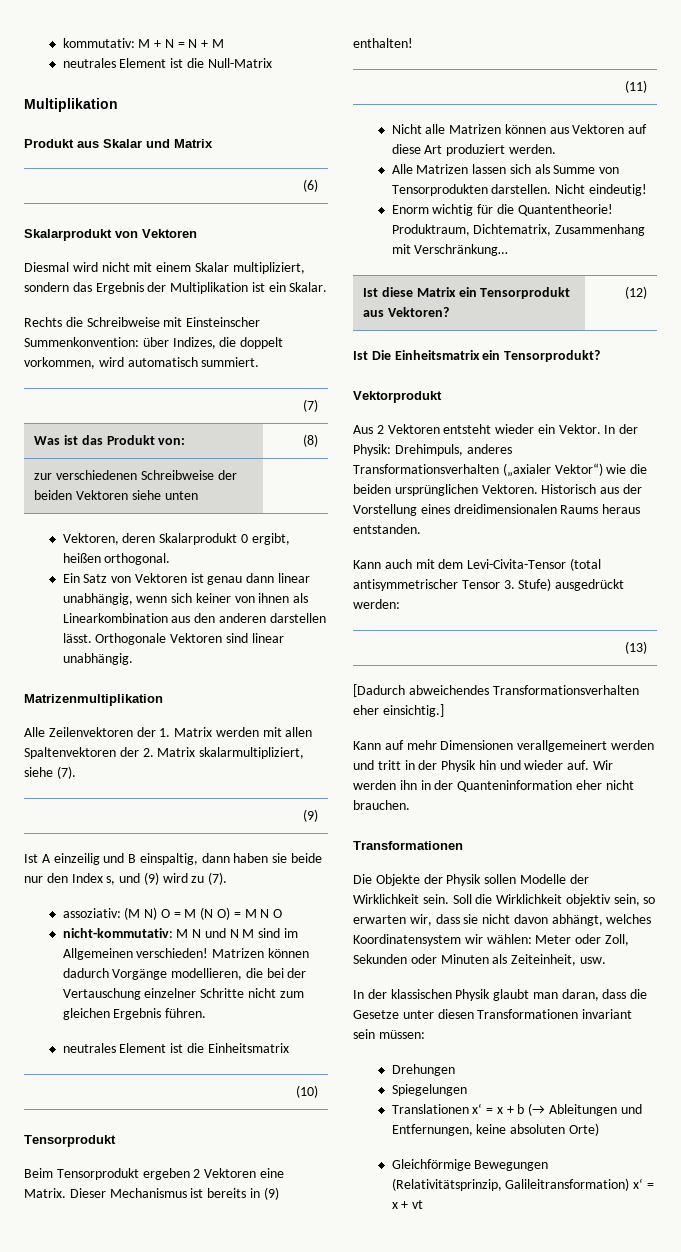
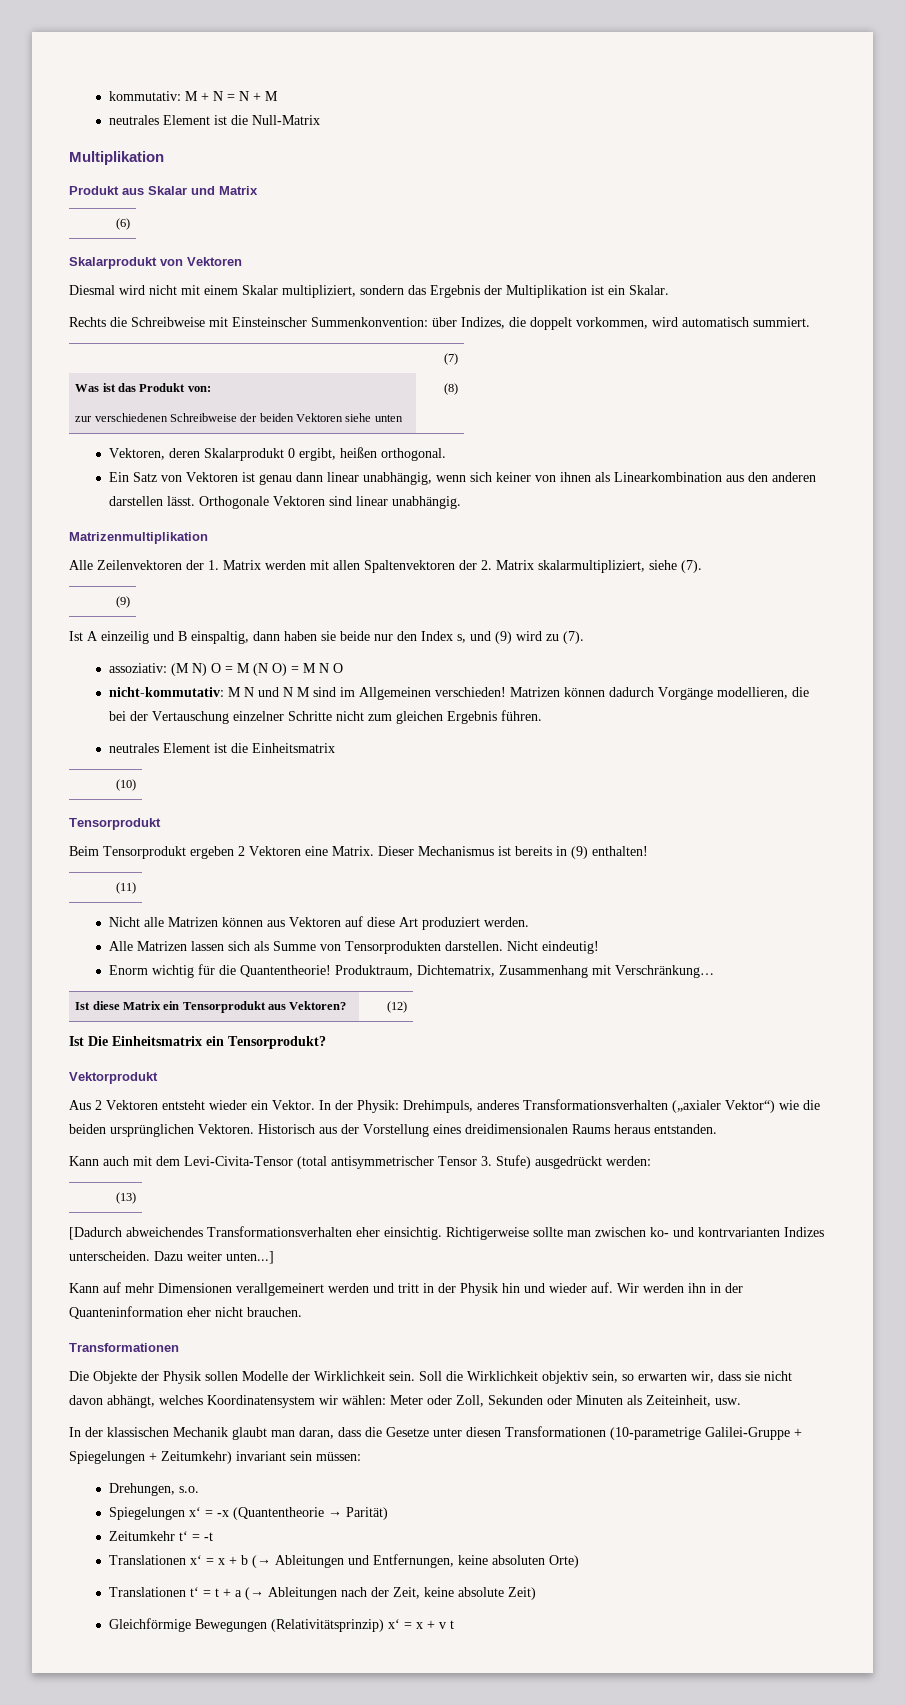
- [Dadurch abweichendes Transformationsverhalten eher einsichtig.]
+ [Dadurch abweichendes Transformationsverhalten eher einsichtig. Richtigerweise sollte man zwischen ko- und kontrvarianten Indizes unterscheiden. Dazu weiter unten...]
- In der klassischen Physik glaubt man daran, dass die Gesetze unter diesen Transformationen invariant sein müssen:
+ In der klassischen Mechanik glaubt man daran, dass die Gesetze unter diesen Transformationen (10-parametrige Galilei-Gruppe + Spiegelungen + Zeitumkehr) invariant sein müssen:
- Drehungen
- Spiegelungen
+ Drehungen, s.o.
+ Spiegelungen x‘ = -x (Quantentheorie → Parität)
+ Zeitumkehr t‘ = -t
+ Translationen t‘ = t + a (→ Ableitungen nach der Zeit, keine absolute Zeit)
- Gleichförmige Bewegungen (Relativitätsprinzip, Galileitransformation) x‘ = x + vt
+ Gleichförmige Bewegungen (Relativitätsprinzip) x‘ = x + v t

